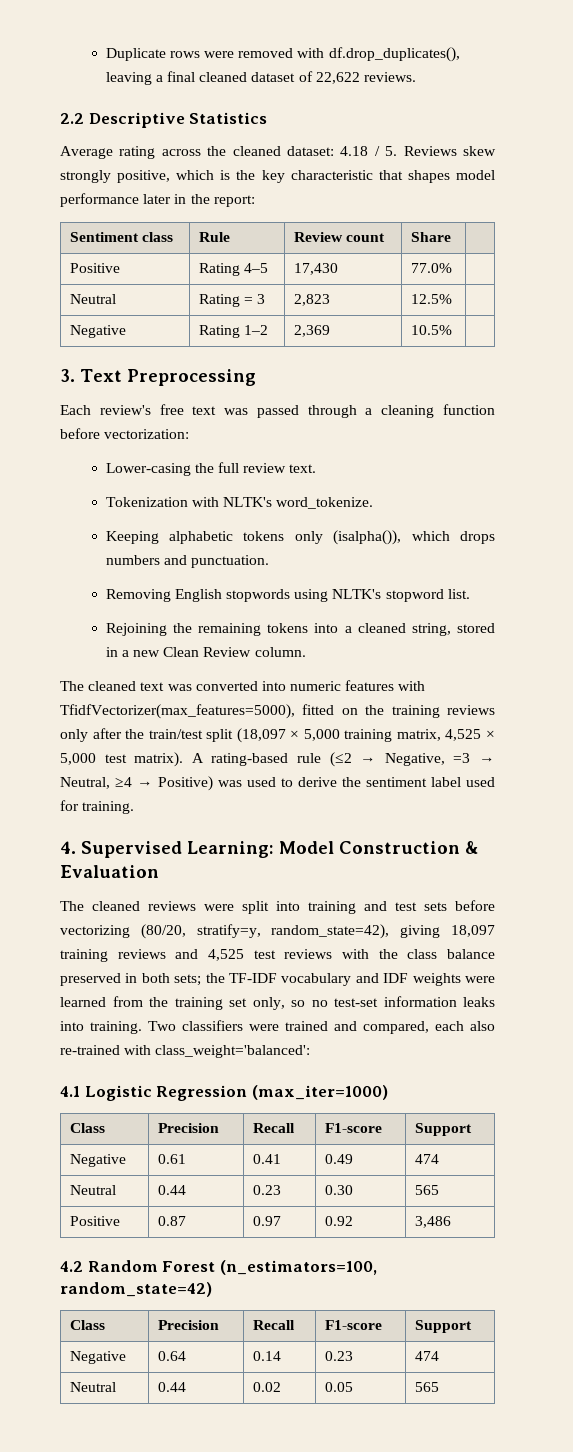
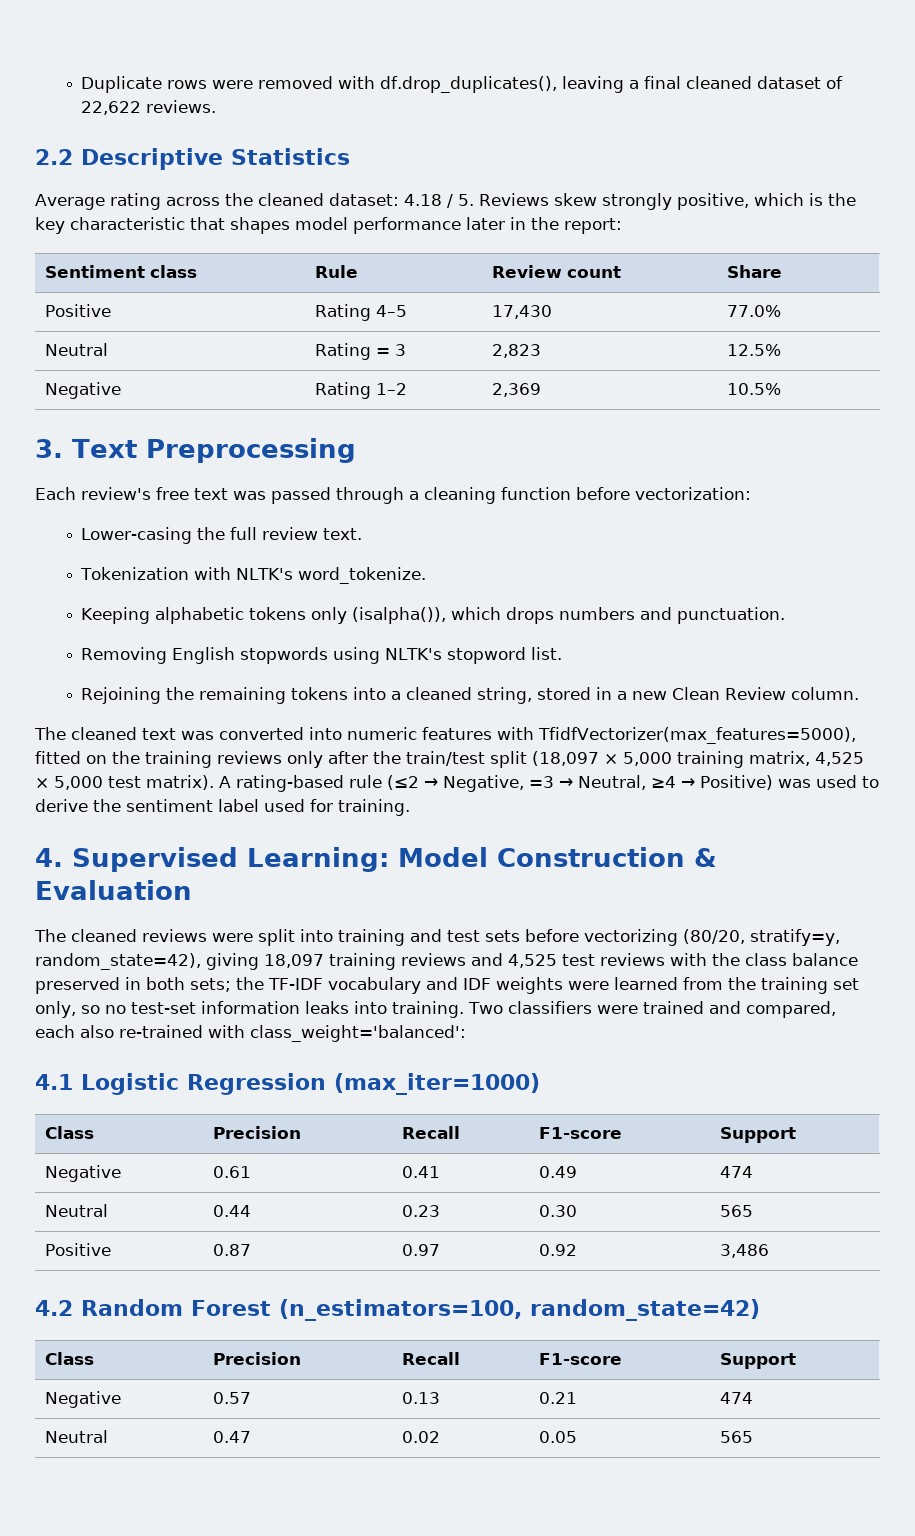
- Negative | 0.64 | 0.14 | 0.23 | 474
- Neutral | 0.44 | 0.02 | 0.05 | 565
+ Negative | 0.57 | 0.13 | 0.21 | 474
+ Neutral | 0.47 | 0.02 | 0.05 | 565

